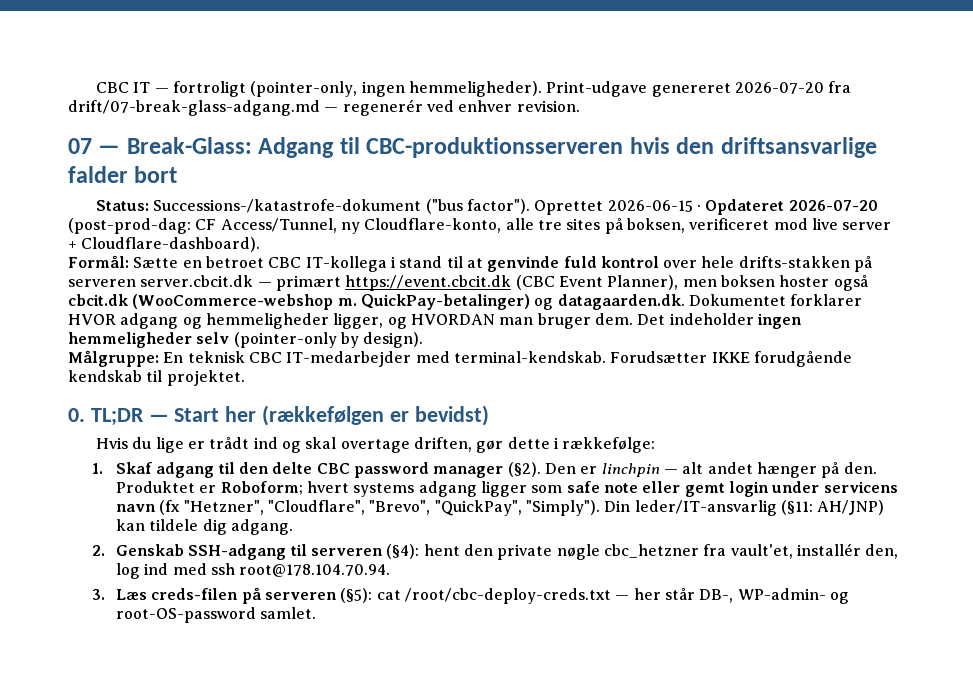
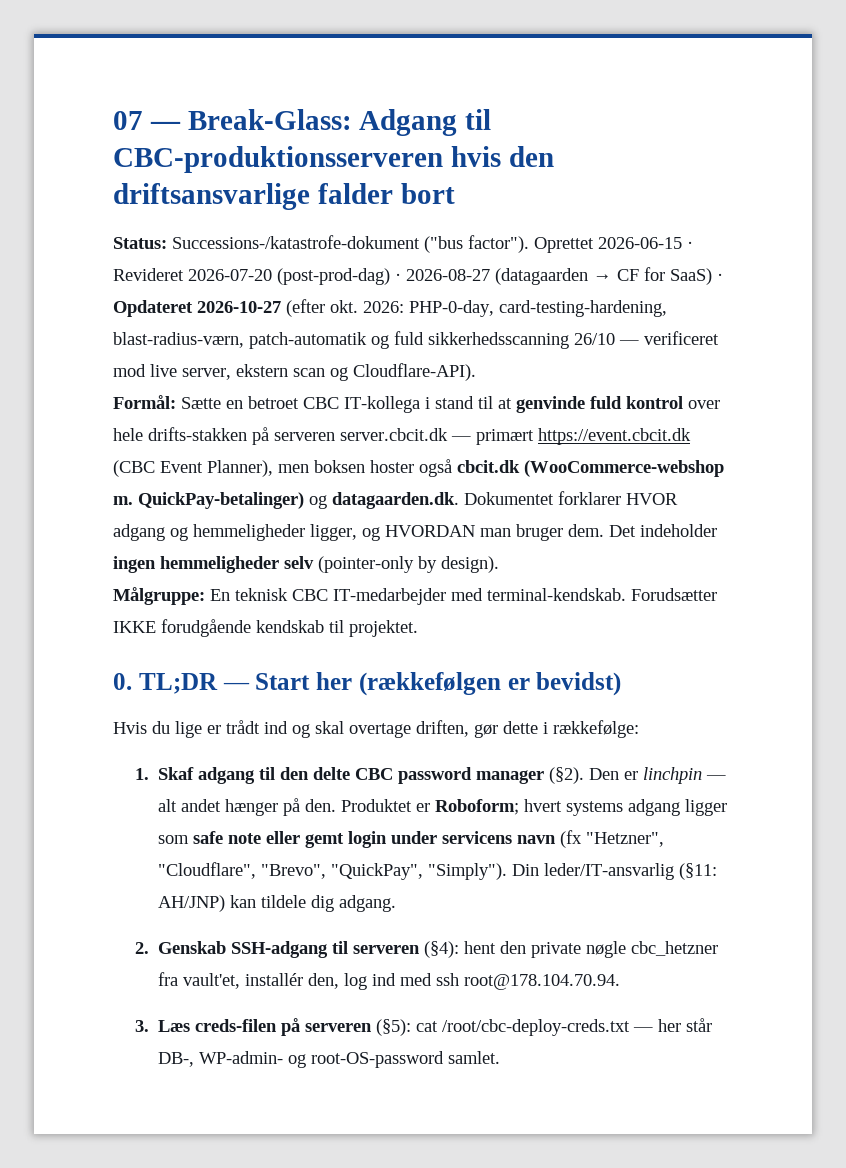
- CBC IT — fortroligt (pointer-only, ingen hemmeligheder). Print-udgave genereret 2026-07-20 fra drift/07-break-glass-adgang.md — regenerér ved enhver revision.
- Oprettet 2026-06-15 · Opdateret 2026-07-20 (post-prod-dag: CF Access/Tunnel, ny Cloudflare-konto, alle tre sites på boksen, verificeret mod live server + Cloudflare-dashboard).
+ Oprettet 2026-06-15 · Revideret 2026-07-20 (post-prod-dag) · 2026-08-27 (datagaarden → CF for SaaS) · Opdateret 2026-10-27 (efter okt. 2026: PHP-0-day, card-testing-hardening, blast-radius-værn, patch-automatik og fuld sikkerhedsscanning 26/10 — verificeret mod live server, ekstern scan og Cloudflare-API).

